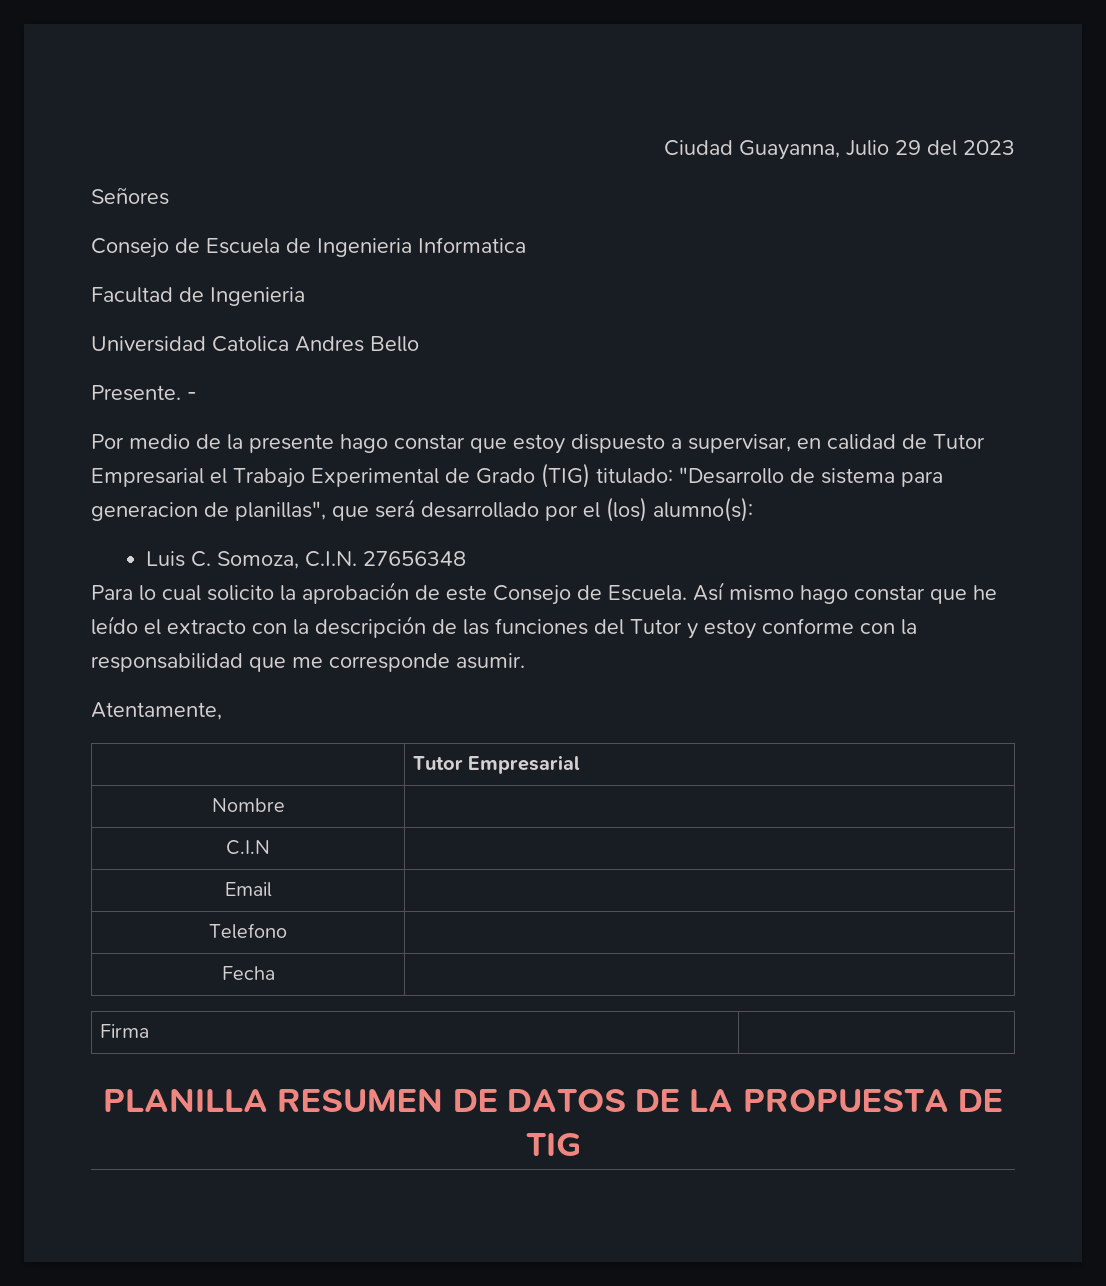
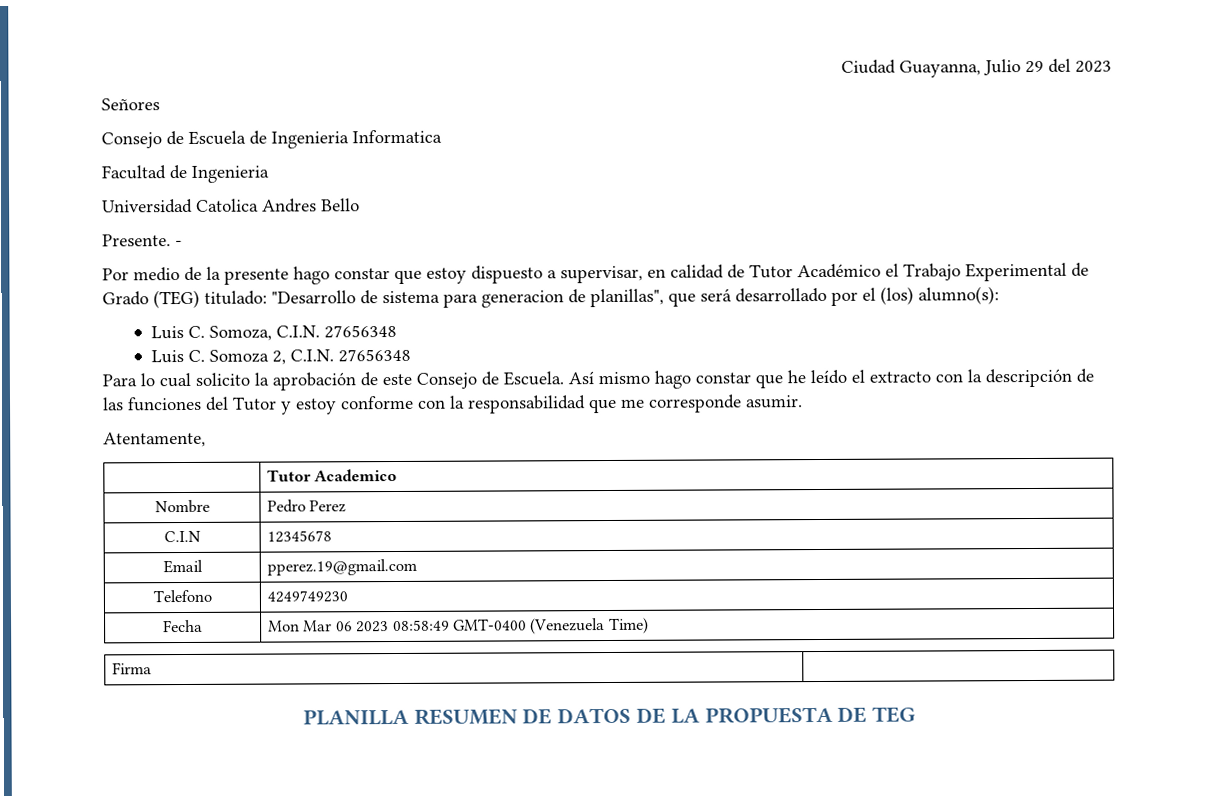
- Por medio de la presente hago constar que estoy dispuesto a supervisar, en calidad de Tutor Empresarial el Trabajo Experimental de Grado (TIG) titulado: "Desarrollo de sistema para generacion de planillas", que será desarrollado por el (los) alumno(s):
+ Por medio de la presente hago constar que estoy dispuesto a supervisar, en calidad de Tutor Académico el Trabajo Experimental de Grado (TEG) titulado: "Desarrollo de sistema para generacion de planillas", que será desarrollado por el (los) alumno(s):
+ Luis C. Somoza 2, C.I.N. 27656348
- | Tutor Empresarial
+ | Tutor Academico
- Nombre |
+ Nombre | Pedro Perez
- C.I.N |
+ C.I.N | 12345678
- Email |
+ Email | pperez.19@gmail.com
- Telefono |
+ Telefono | 4249749230
- Fecha |
+ Fecha | Mon Mar 06 2023 08:58:49 GMT-0400 (Venezuela Time)
- PLANILLA RESUMEN DE DATOS DE LA PROPUESTA DE TIG
+ PLANILLA RESUMEN DE DATOS DE LA PROPUESTA DE TEG

